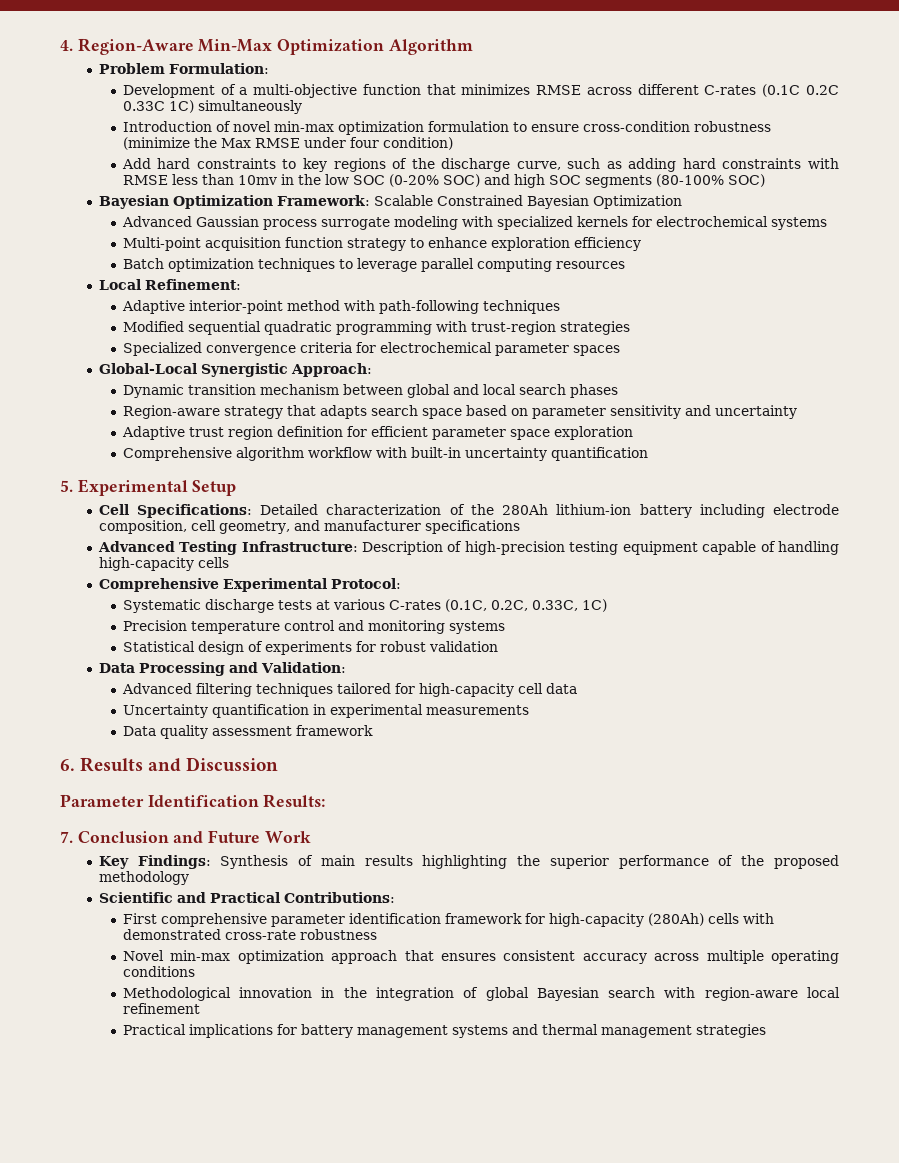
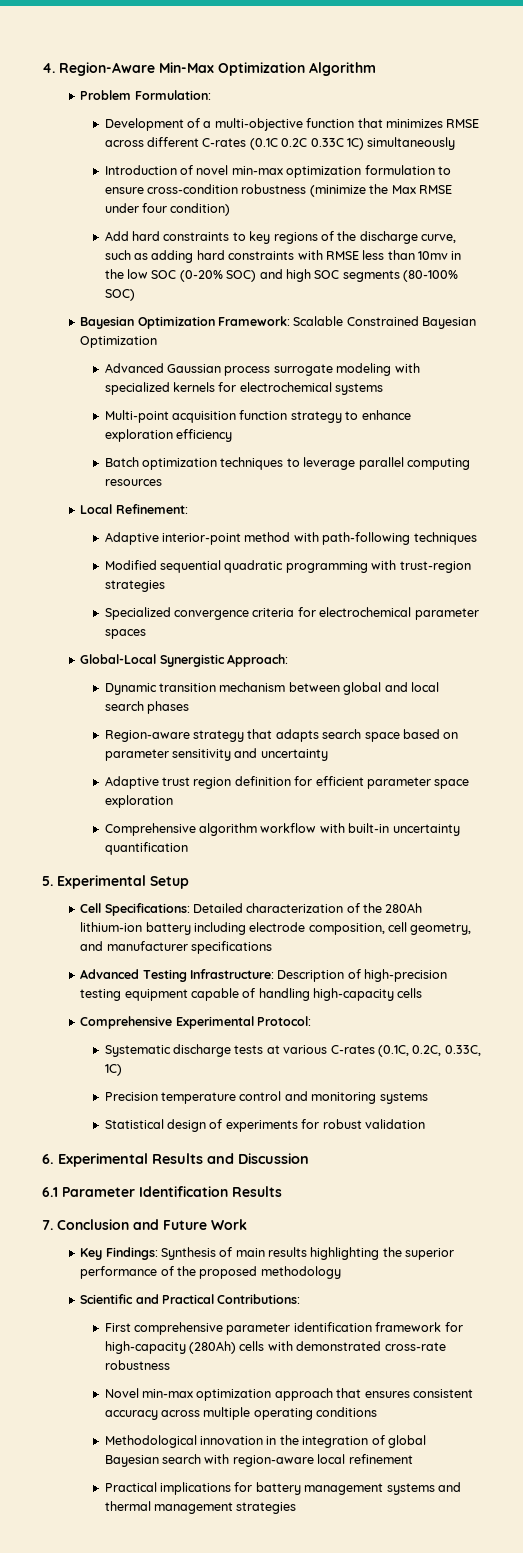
- Data Processing and Validation:
- Advanced filtering techniques tailored for high-capacity cell data
- Uncertainty quantification in experimental measurements
- Data quality assessment framework
- 6. Results and Discussion
+ 6. Experimental Results and Discussion
- Parameter Identification Results:
+ 6.1 Parameter Identification Results

